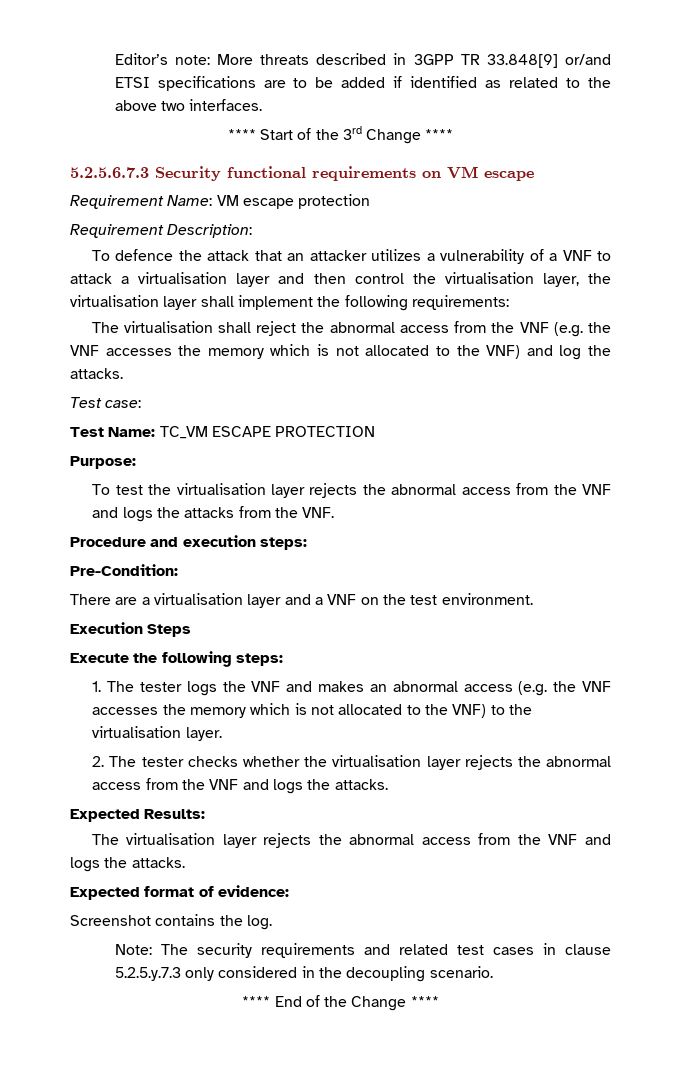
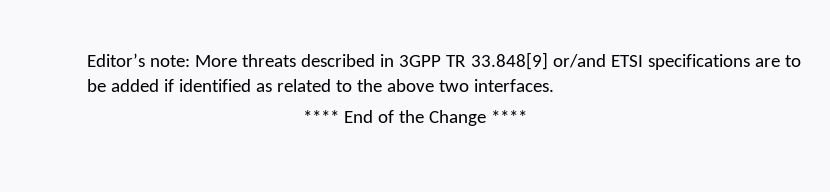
- **** Start of the 3rd Change ****
- 5.2.5.6.7.3 Security functional requirements on VM escape
- Requirement Name: VM escape protection
- Requirement Description:
- To defence the attack that an attacker utilizes a vulnerability of a VNF to attack a virtualisation layer and then control the virtualisation layer, the virtualisation layer shall implement the following requirements:
- The virtualisation shall reject the abnormal access from the VNF (e.g. the VNF accesses the memory which is not allocated to the VNF) and log the attacks.
- Test case:
- Test Name: TC_VM ESCAPE PROTECTION
- Purpose:
- To test the virtualisation layer rejects the abnormal access from the VNF and logs the attacks from the VNF.
- Procedure and execution steps:
- Pre-Condition:
- There are a virtualisation layer and a VNF on the test environment.
- Execution Steps
- Execute the following steps:
- 1. The tester logs the VNF and makes an abnormal access (e.g. the VNF accesses the memory which is not allocated to the VNF) to the virtualisation layer.
- 2. The tester checks whether the virtualisation layer rejects the abnormal access from the VNF and logs the attacks.
- Expected Results:
- The virtualisation layer rejects the abnormal access from the VNF and logs the attacks.
- Expected format of evidence:
- Screenshot contains the log.
- Note: The security requirements and related test cases in clause 5.2.5.y.7.3 only considered in the decoupling scenario.

